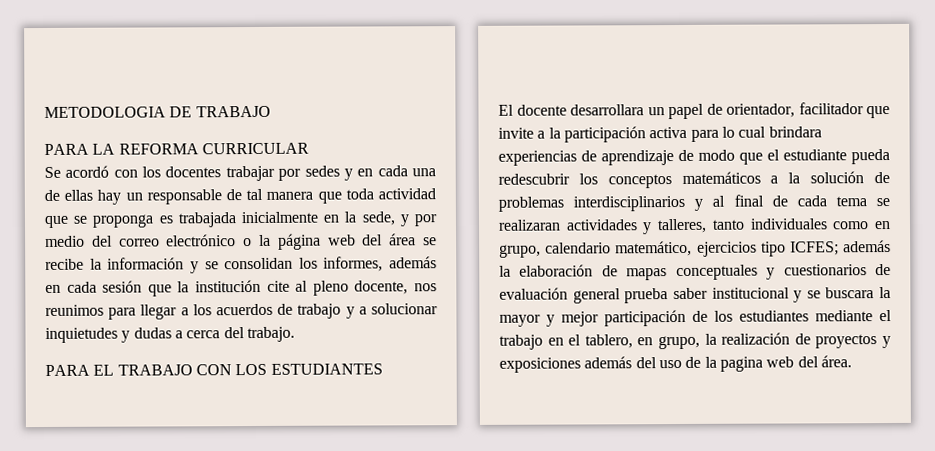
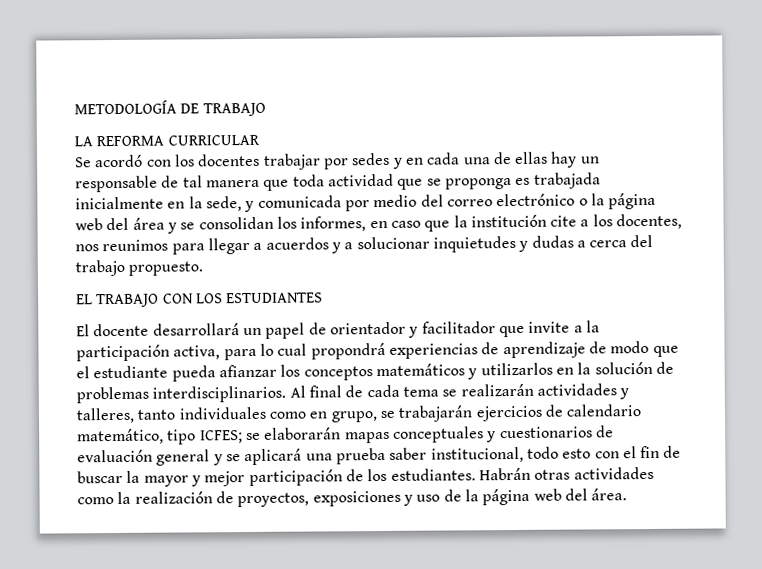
- METODOLOGIA DE TRABAJO
+ METODOLOGÍA DE TRABAJO
- PARA LA REFORMA CURRICULAR
+ LA REFORMA CURRICULAR
- Se acordó con los docentes trabajar por sedes y en cada una de ellas hay un responsable de tal manera que toda actividad que se proponga es trabajada inicialmente en la sede, y por medio del correo electrónico o la página web del área se recibe la información y se consolidan los informes, además en cada sesión que la institución cite al pleno docente, nos reunimos para llegar a los acuerdos de trabajo y a solucionar inquietudes y dudas a cerca del trabajo.
- PARA EL TRABAJO CON LOS ESTUDIANTES
+ Se acordó con los docentes trabajar por sedes y en cada una de ellas hay un responsable de tal manera que toda actividad que se proponga es trabajada inicialmente en la sede, y comunicada por medio del correo electrónico o la página web del área y se consolidan los informes, en caso que la institución cite a los docentes, nos reunimos para llegar a acuerdos y a solucionar inquietudes y dudas a cerca del trabajo propuesto.
+ EL TRABAJO CON LOS ESTUDIANTES
- El docente desarrollara un papel de orientador, facilitador que invite a la participación activa para lo cual brindara experiencias de aprendizaje de modo que el estudiante pueda redescubrir los conceptos matemáticos a la solución de problemas interdisciplinarios y al final de cada tema se realizaran actividades y talleres, tanto individuales como en grupo, calendario matemático, ejercicios tipo ICFES;
+ El docente desarrollará un papel de orientador y facilitador que invite a la participación activa, para lo cual propondrá experiencias de aprendizaje de modo que el estudiante pueda afianzar los conceptos matemáticos y utilizarlos en la solución de problemas interdisciplinarios. Al final de cada tema se realizarán actividades y talleres, tanto individuales como en grupo, se trabajarán ejercicios de calendario matemático, tipo ICFES;
- además la elaboración de mapas conceptuales y cuestionarios de evaluación general prueba saber institucional y se buscara la mayor y mejor participación de los estudiantes mediante el trabajo en el tablero, en grupo, la realización de proyectos y exposiciones además del uso de la pagina web del área.
+ se elaborarán mapas conceptuales y cuestionarios de evaluación general y se aplicará una prueba saber institucional, todo esto con el fin de buscar la mayor y mejor participación de los estudiantes. Habrán otras actividades como la realización de proyectos, exposiciones y uso de la página web del área.

